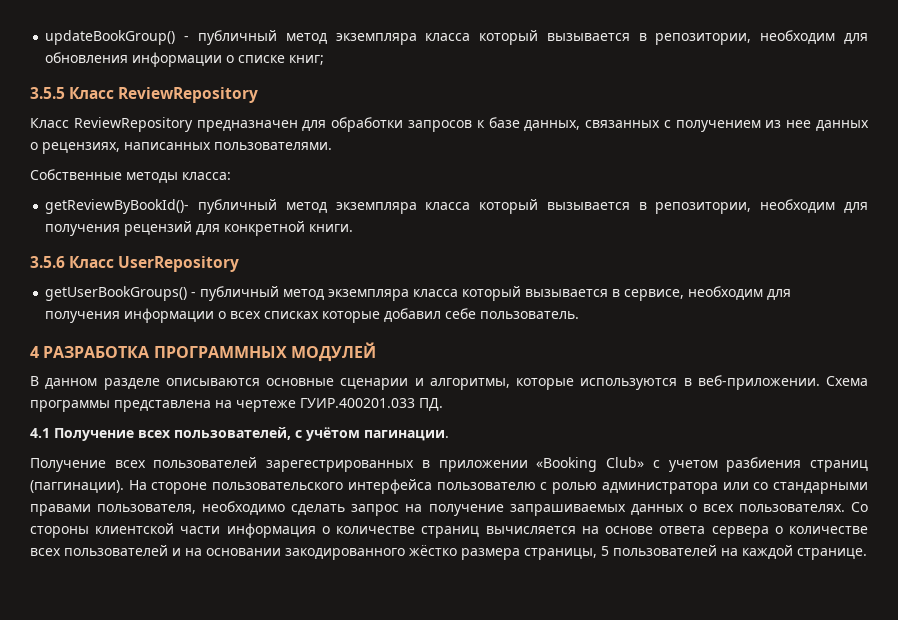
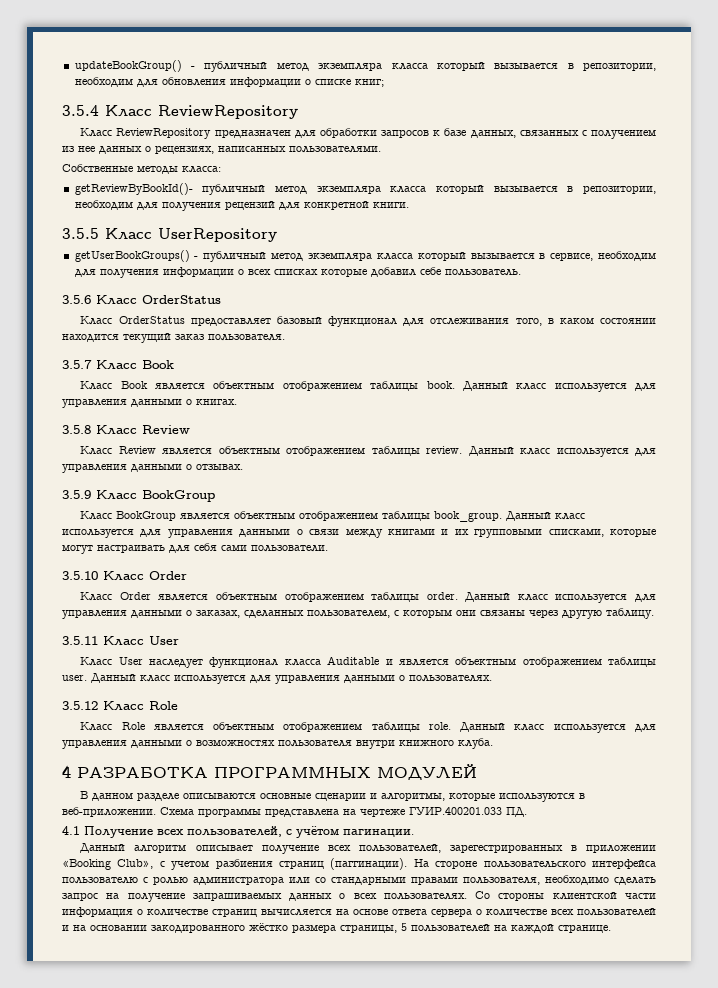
- 3.5.5 Класс ReviewRepository
+ 3.5.4 Класс ReviewRepository
- 3.5.6 Класс UserRepository
+ 3.5.5 Класс UserRepository
+ 3.5.6 Класс OrderStatus
+ Класс OrderStatus предоставляет базовый функционал для отслеживания того, в каком состоянии находится текущий заказ пользователя.
+ 3.5.7 Класс Book
+ Класс Book является объектным отображением таблицы book. Данный класс используется для управления данными о книгах.
+ 3.5.8 Класс Review
+ Класс Review является объектным отображением таблицы review. Данный класс используется для управления данными о отзывах.
+ 3.5.9 Класс BookGroup
+ Класс BookGroup является объектным отображением таблицы book_group. Данный класс используется для управления данными о связи между книгами и их групповыми списками, которые могут настраивать для себя сами пользователи.
+ 3.5.10 Класс Order
+ Класс Order является объектным отображением таблицы order. Данный класс используется для управления данными о заказах, сделанных пользователем, с которым они связаны через другую таблицу.
+ 3.5.11 Класс User
+ Класс User наследует функционал класса Auditable и является объектным отображением таблицы user. Данный класс используется для управления данными о пользователях.
+ 3.5.12 Класс Role
+ Класс Role является объектным отображением таблицы role. Данный класс используется для управления данными о возможностях пользователя внутри книжного клуба.
- Получение всех пользователей зарегестрированных в приложении «Booking Club» с учетом разбиения страниц (паггинации).
+ Данный алгоритм описывает получение всех пользователей, зарегестрированных в приложении «Booking Club», с учетом разбиения страниц (паггинации).

